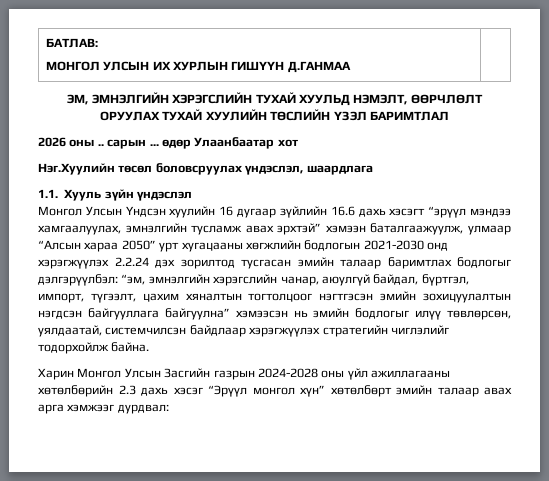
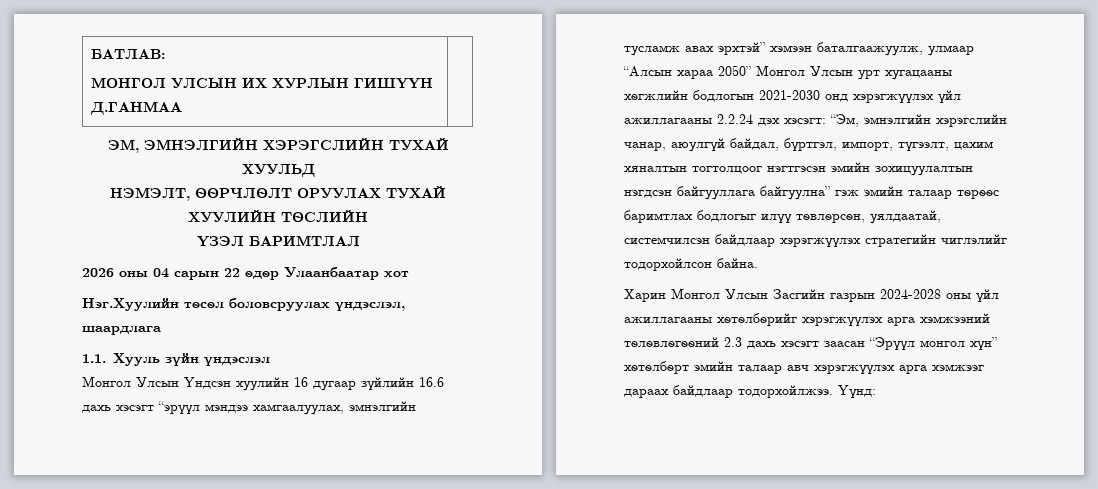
- ЭМ, ЭМНЭЛГИЙН ХЭРЭГСЛИЙН ТУХАЙ ХУУЛЬД НЭМЭЛТ, ӨӨРЧЛӨЛТ ОРУУЛАХ ТУХАЙ ХУУЛИЙН ТӨСЛИЙН ҮЗЭЛ БАРИМТЛАЛ
+ ЭМ, ЭМНЭЛГИЙН ХЭРЭГСЛИЙН ТУХАЙ ХУУЛЬД
+ НЭМЭЛТ, ӨӨРЧЛӨЛТ ОРУУЛАХ ТУХАЙ ХУУЛИЙН ТӨСЛИЙН
+ ҮЗЭЛ БАРИМТЛАЛ
- 2026 оны .. сарын ... өдөр Улаанбаатар хот
+ 2026 оны 04 сарын 22 өдөр Улаанбаатар хот
- Монгол Улсын Үндсэн хуулийн 16 дугаар зүйлийн 16.6 дахь хэсэгт “эрүүл мэндээ хамгаалуулах, эмнэлгийн тусламж авах эрхтэй” хэмээн баталгаажуулж, улмаар “Алсын хараа 2050” урт хугацааны хөгжлийн бодлогын 2021-2030 онд хэрэгжүүлэх 2.2.24 дэх зорилтод тусгасан эмийн талаар баримтлах бодлогыг дэлгэрүүлбэл: “эм, эмнэлгийн хэрэгслийн чанар, аюулгүй байдал, бүртгэл, импорт, түгээлт, цахим хяналтын тогтолцоог нэгтгэсэн эмийн зохицуулалтын нэгдсэн байгууллага байгуулна” хэмээсэн нь эмийн бодлогыг илүү төвлөрсөн, уялдаатай, системчилсэн байдлаар хэрэгжүүлэх стратегийн чиглэлийг тодорхойлж байна.
+ Монгол Улсын Үндсэн хуулийн 16 дугаар зүйлийн 16.6 дахь хэсэгт “эрүүл мэндээ хамгаалуулах, эмнэлгийн тусламж авах эрхтэй” хэмээн баталгаажуулж, улмаар “Алсын хараа 2050” Монгол Улсын урт хугацааны хөгжлийн бодлогын 2021-2030 онд хэрэгжүүлэх үйл ажиллагааны 2.2.24 дэх хэсэгт: “Эм, эмнэлгийн хэрэгслийн чанар, аюулгүй байдал, бүртгэл, импорт, түгээлт, цахим хяналтын тогтолцоог нэгтгэсэн эмийн зохицуулалтын нэгдсэн байгууллага байгуулна” гэж эмийн талаар төрөөс баримтлах бодлогыг илүү төвлөрсөн, уялдаатай, системчилсэн байдлаар хэрэгжүүлэх стратегийн чиглэлийг тодорхойлсон байна.
- Харин Монгол Улсын Засгийн газрын 2024-2028 оны үйл ажиллагааны хөтөлбөрийн 2.3 дахь хэсэг “Эрүүл монгол хүн” хөтөлбөрт эмийн талаар авах арга хэмжээг дурдвал:
+ Харин Монгол Улсын Засгийн газрын 2024-2028 оны үйл ажиллагааны хөтөлбөрийг хэрэгжүүлэх арга хэмжээний төлөвлөгөөний 2.3 дахь хэсэгт заасан “Эрүүл монгол хүн” хөтөлбөрт эмийн талаар авч хэрэгжүүлэх арга хэмжээг дараах байдлаар тодорхойлжээ. Үүнд:

